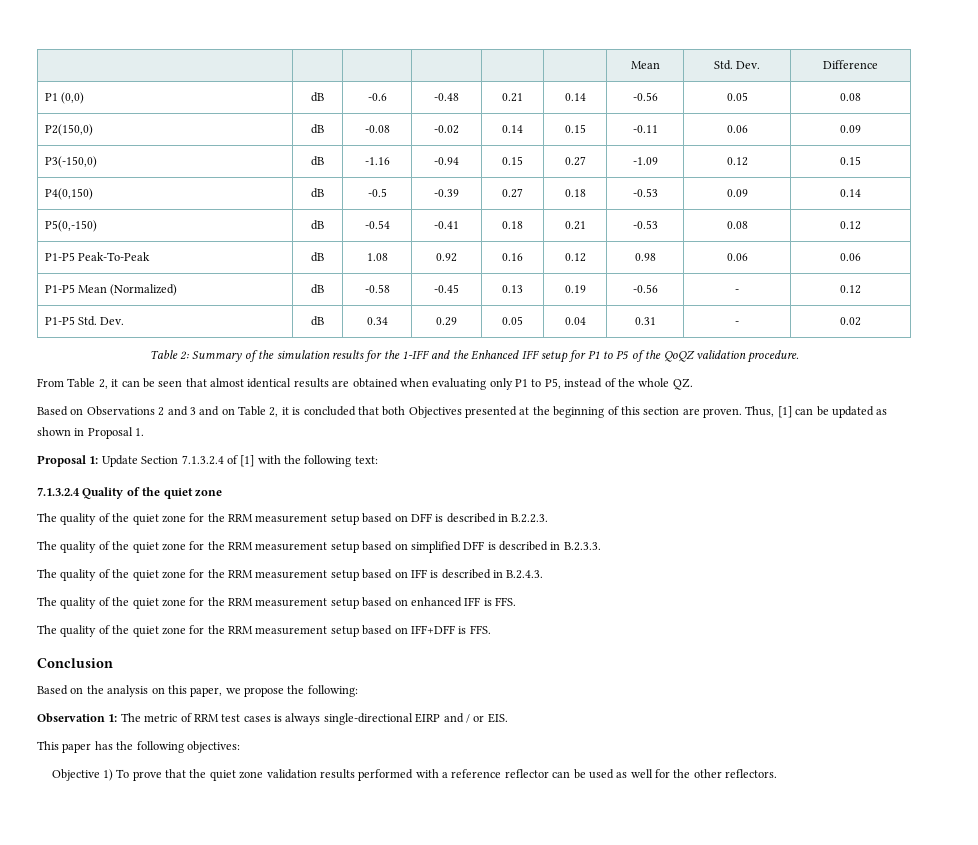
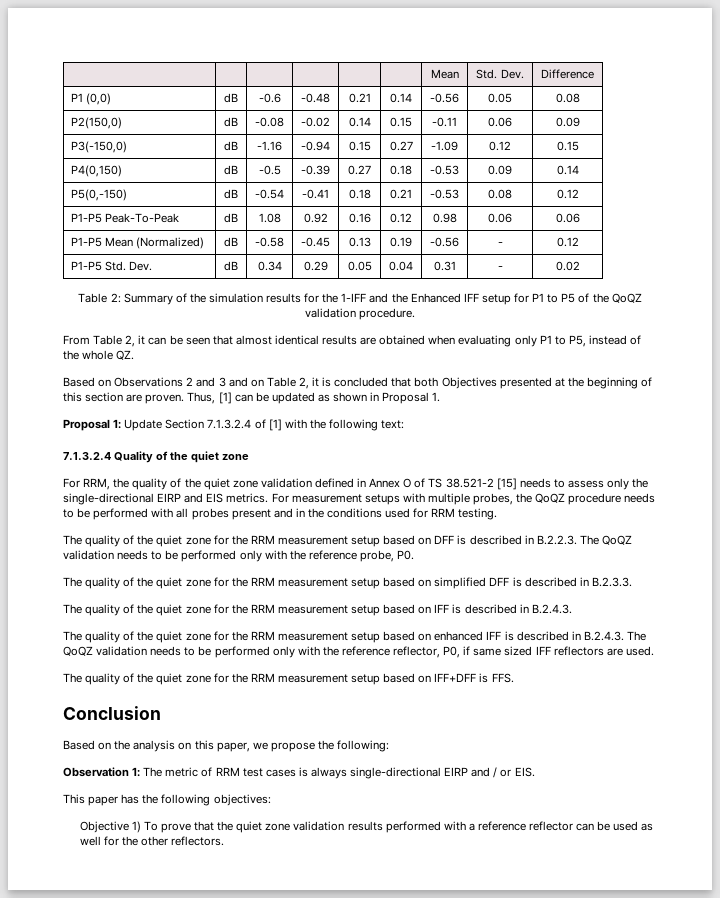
+ For RRM, the quality of the quiet zone validation defined in Annex O of TS 38.521-2 [15] needs to assess only the single-directional EIRP and EIS metrics. For measurement setups with multiple probes, the QoQZ procedure needs to be performed with all probes present and in the conditions used for RRM testing.
- The quality of the quiet zone for the RRM measurement setup based on DFF is described in B.2.2.3.
+ The quality of the quiet zone for the RRM measurement setup based on DFF is described in B.2.2.3. The QoQZ validation needs to be performed only with the reference probe, P0.
- The quality of the quiet zone for the RRM measurement setup based on enhanced IFF is FFS.
+ The quality of the quiet zone for the RRM measurement setup based on enhanced IFF is described in B.2.4.3. The QoQZ validation needs to be performed only with the reference reflector, P0, if same sized IFF reflectors are used.

